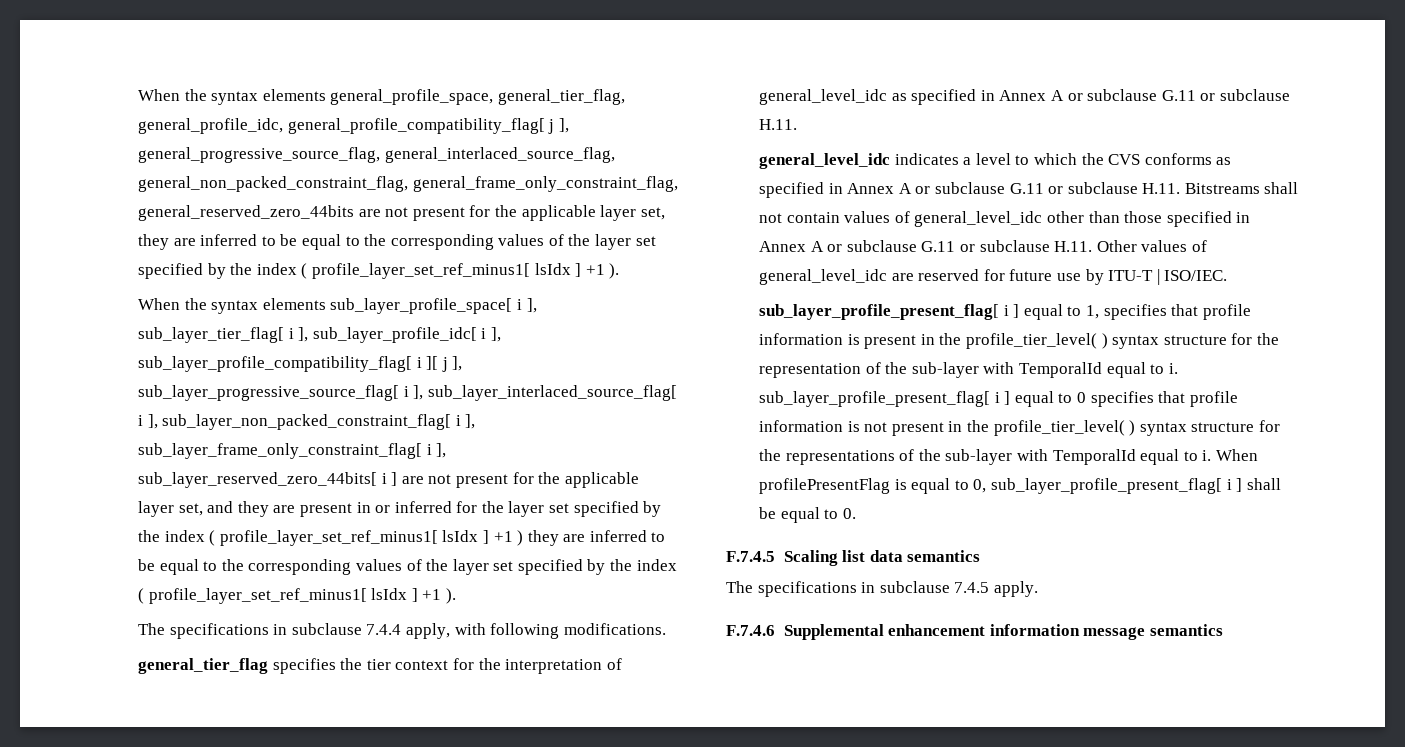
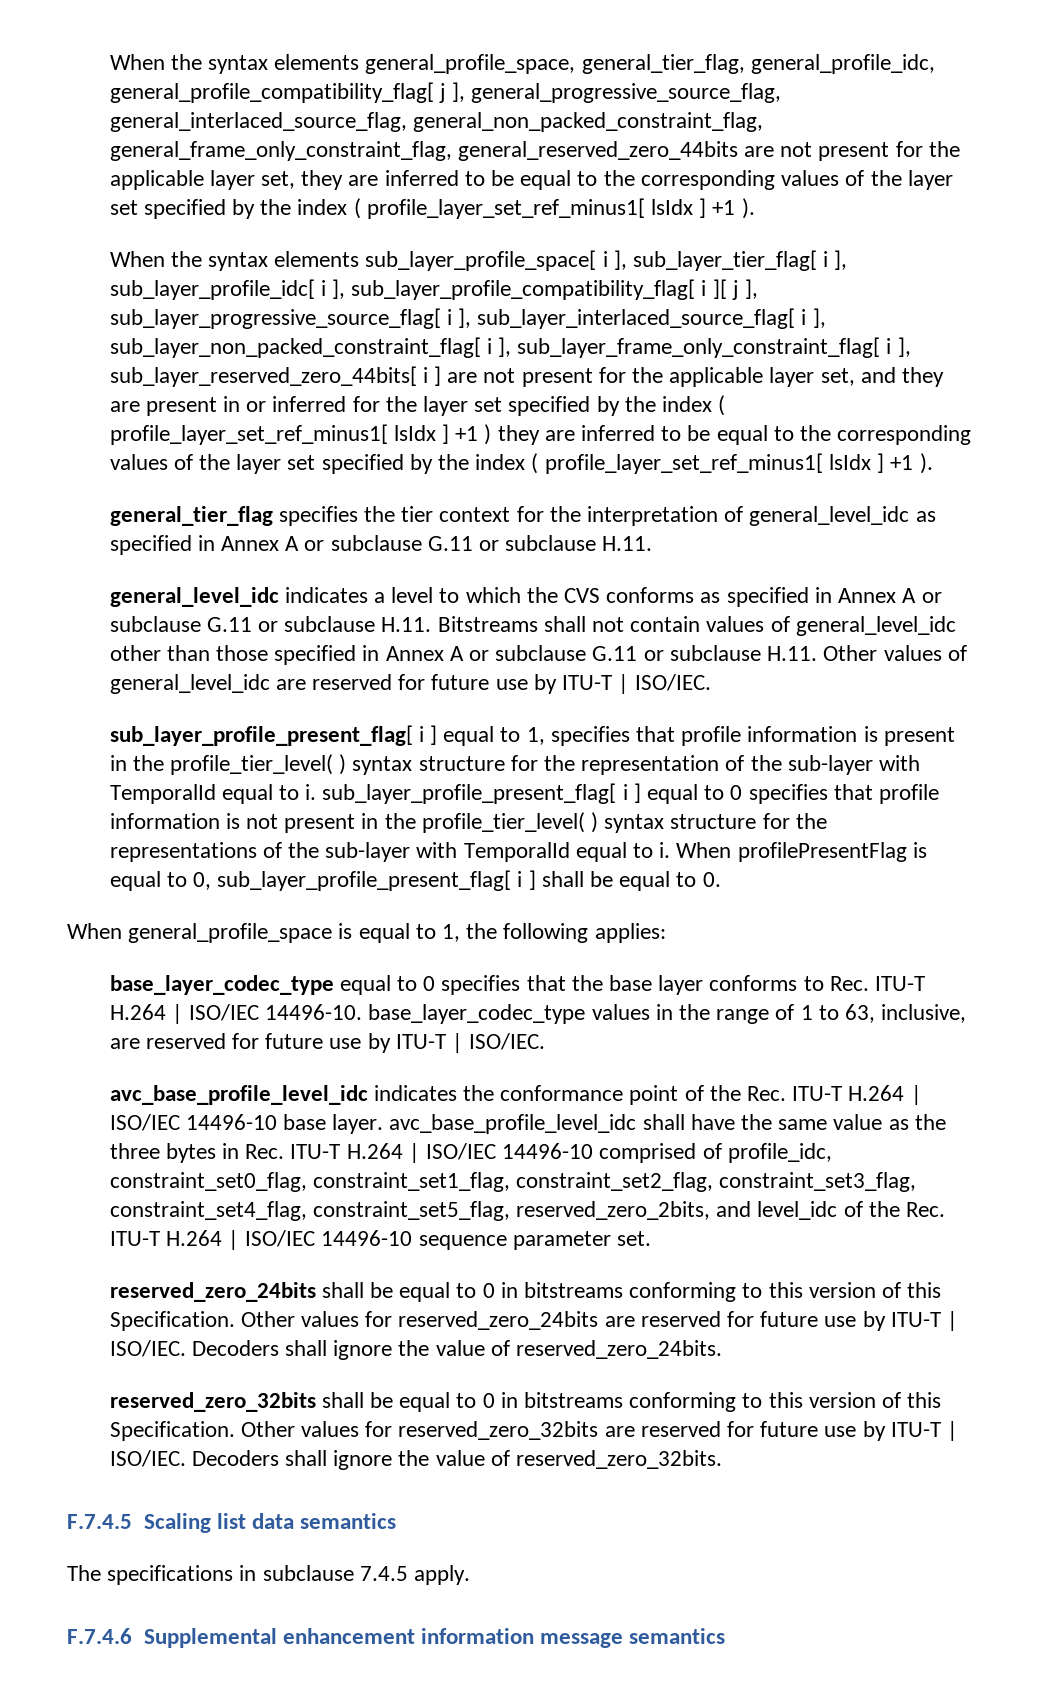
- The specifications in subclause 7.4.4 apply, with following modifications.
+ When general_profile_space is equal to 1, the following applies:
+ base_layer_codec_type equal to 0 specifies that the base layer conforms to Rec. ITU-T H.264 | ISO/IEC 14496-10. base_layer_codec_type values in the range of 1 to 63, inclusive, are reserved for future use by ITU-T | ISO/IEC.
+ avc_base_profile_level_idc indicates the conformance point of the Rec. ITU-T H.264 | ISO/IEC 14496-10 base layer. avc_base_profile_level_idc shall have the same value as the three bytes in Rec. ITU-T H.264 | ISO/IEC 14496-10 comprised of profile_idc, constraint_set0_flag, constraint_set1_flag, constraint_set2_flag, constraint_set3_flag, constraint_set4_flag, constraint_set5_flag, reserved_zero_2bits, and level_idc of the Rec. ITU-T H.264 | ISO/IEC 14496-10 sequence parameter set.
+ reserved_zero_24bits shall be equal to 0 in bitstreams conforming to this version of this Specification. Other values for reserved_zero_24bits are reserved for future use by ITU-T | ISO/IEC. Decoders shall ignore the value of reserved_zero_24bits.
+ reserved_zero_32bits shall be equal to 0 in bitstreams conforming to this version of this Specification. Other values for reserved_zero_32bits are reserved for future use by ITU-T | ISO/IEC. Decoders shall ignore the value of reserved_zero_32bits.

